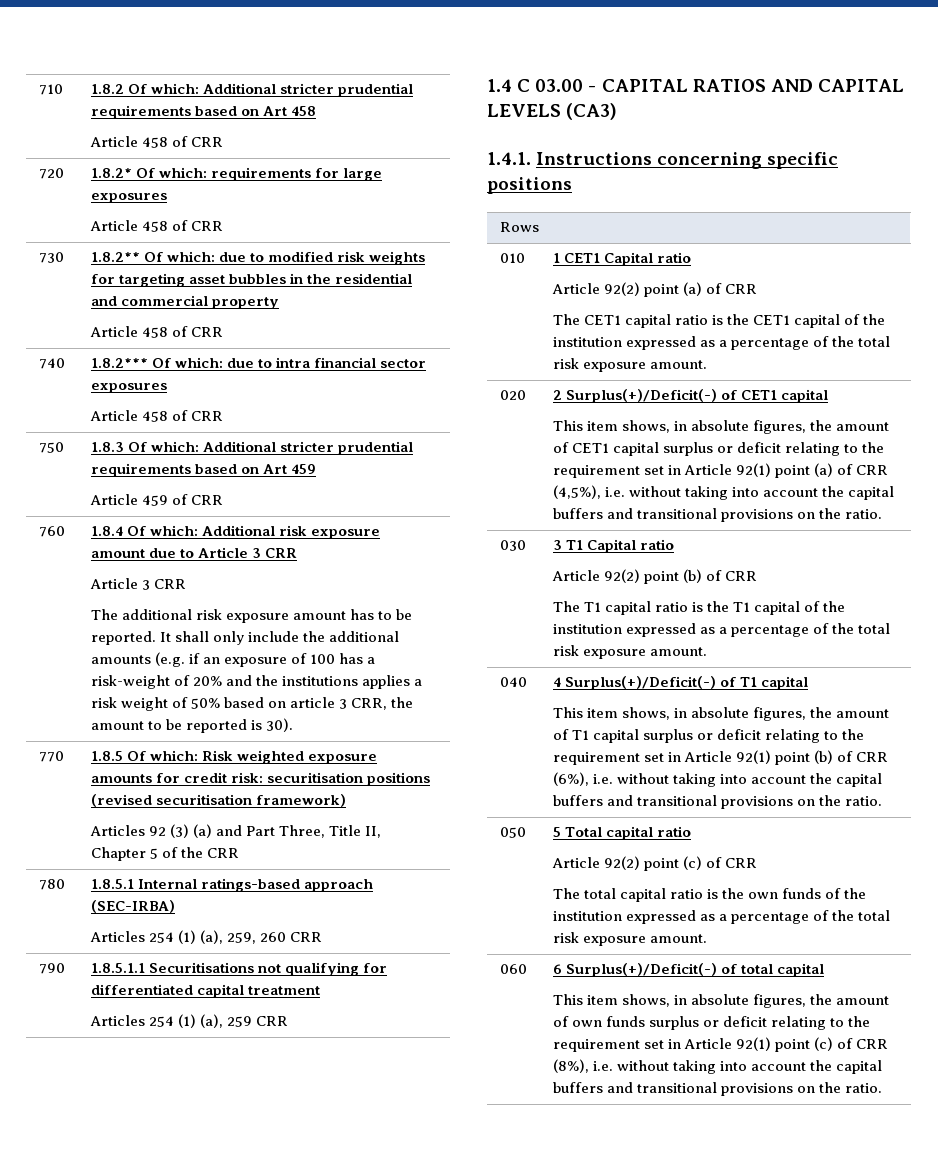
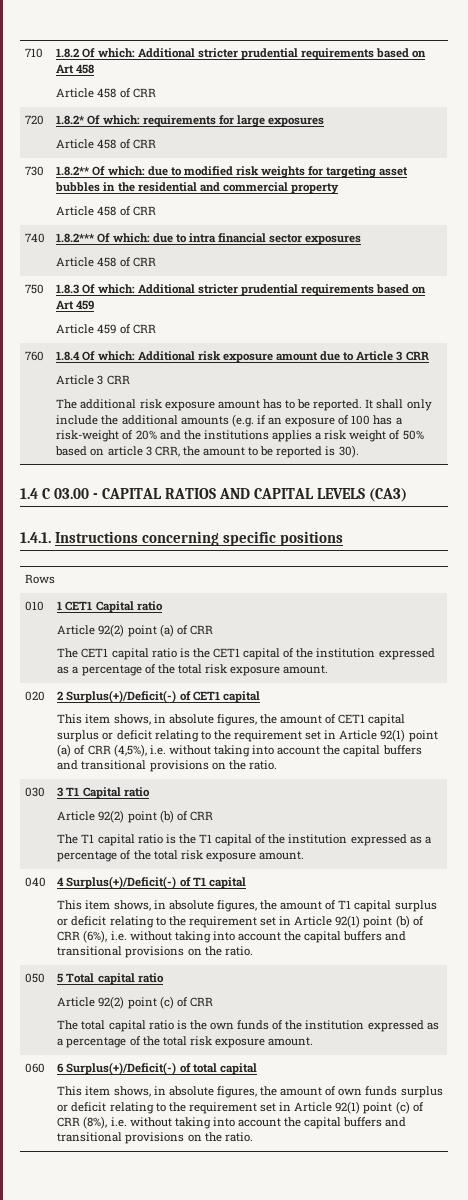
- 770 | 1.8.5 Of which: Risk weighted exposure amounts for credit risk: securitisation positions (revised securitisation framework)
- Articles 92 (3) (a) and Part Three, Title II, Chapter 5 of the CRR
- 780 | 1.8.5.1 Internal ratings-based approach (SEC-IRBA)
- Articles 254 (1) (a), 259, 260 CRR
- 790 | 1.8.5.1.1 Securitisations not qualifying for differentiated capital treatment
- Articles 254 (1) (a), 259 CRR

